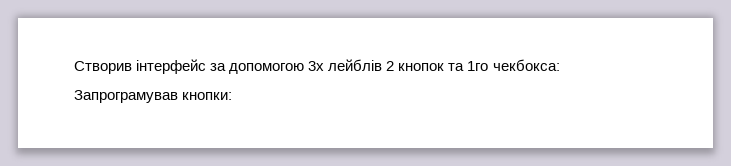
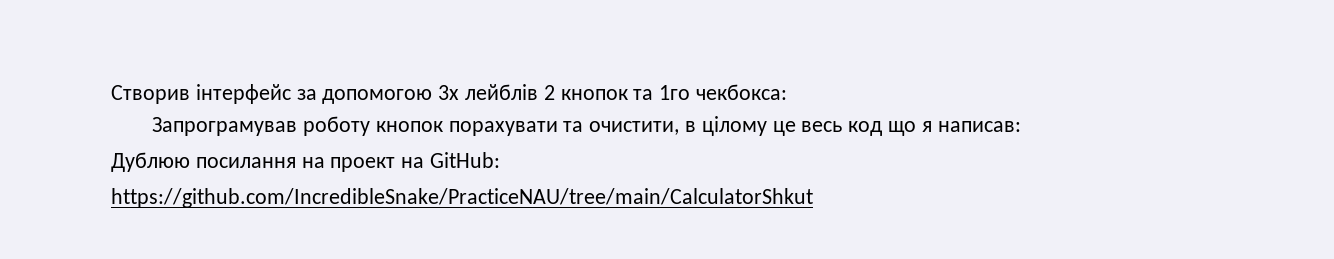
- Запрограмував кнопки:
+ Запрограмував роботу кнопок порахувати та очистити, в цілому це весь код що я написав:
+ Дублюю посилання на проект на GitHub:
+ https://github.com/IncredibleSnake/PracticeNAU/tree/main/CalculatorShkut

